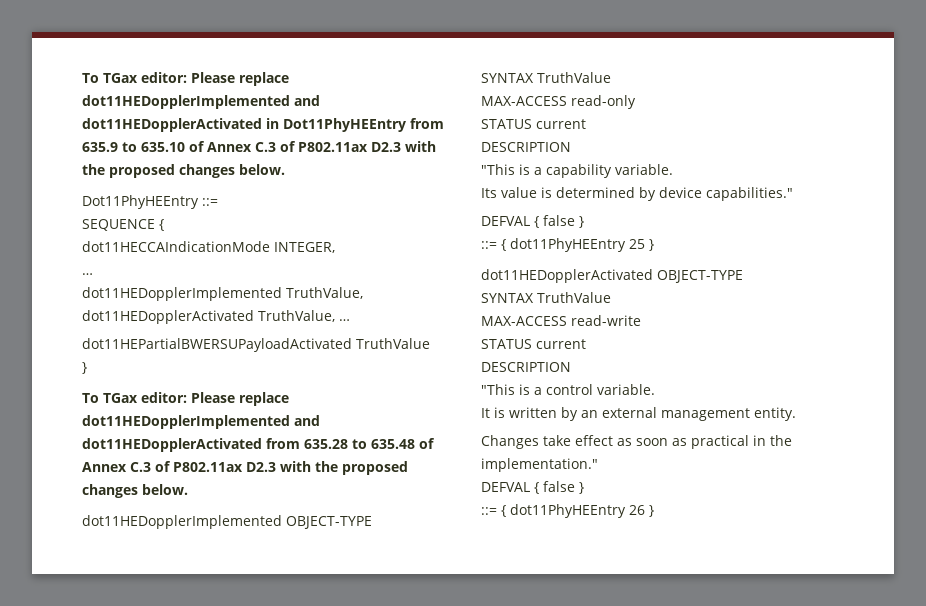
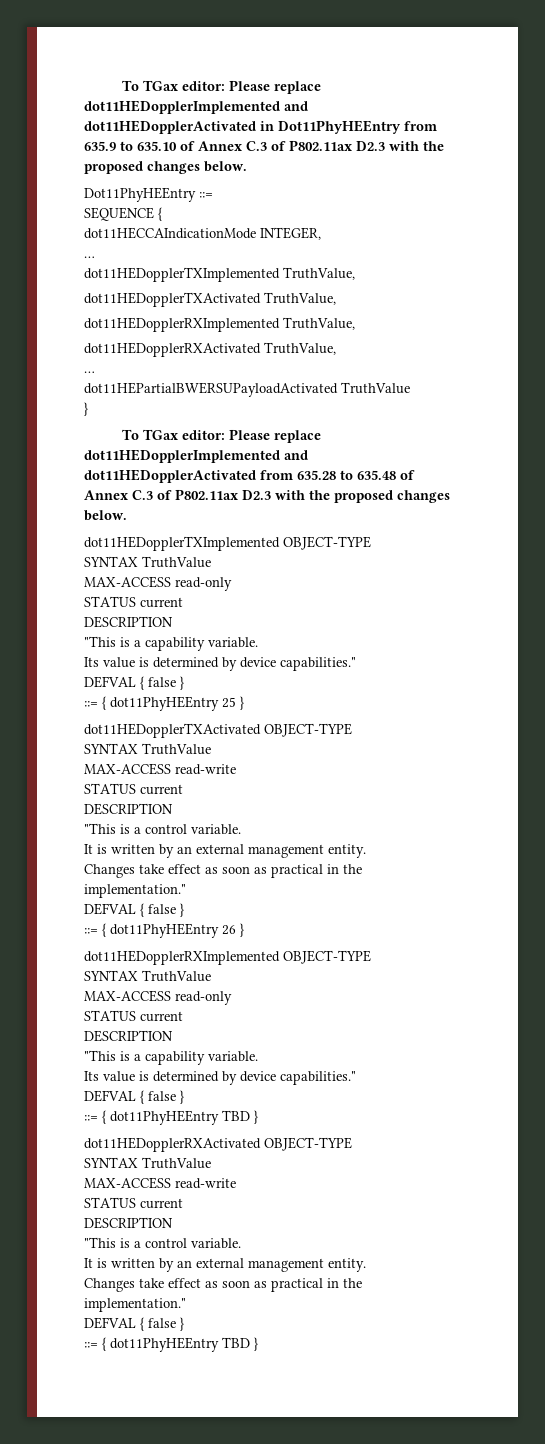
- dot11HEDopplerImplemented TruthValue, dot11HEDopplerActivated TruthValue, …
+ dot11HEDopplerTXImplemented TruthValue,
+ dot11HEDopplerTXActivated TruthValue,
+ dot11HEDopplerRXImplemented TruthValue,
+ dot11HEDopplerRXActivated TruthValue,
+ …
- dot11HEDopplerImplemented OBJECT-TYPE
+ dot11HEDopplerTXImplemented OBJECT-TYPE
- dot11HEDopplerActivated OBJECT-TYPE
+ dot11HEDopplerTXActivated OBJECT-TYPE
+ dot11HEDopplerRXImplemented OBJECT-TYPE
+ SYNTAX TruthValue
+ MAX-ACCESS read-only
+ STATUS current
+ DESCRIPTION
+ "This is a capability variable.
+ Its value is determined by device capabilities."
+ DEFVAL { false }
+ ::= { dot11PhyHEEntry TBD }
+ dot11HEDopplerRXActivated OBJECT-TYPE
+ SYNTAX TruthValue
+ MAX-ACCESS read-write
+ STATUS current
+ DESCRIPTION
+ "This is a control variable.
+ It is written by an external management entity.
+ Changes take effect as soon as practical in the implementation."
+ DEFVAL { false }
+ ::= { dot11PhyHEEntry TBD }

